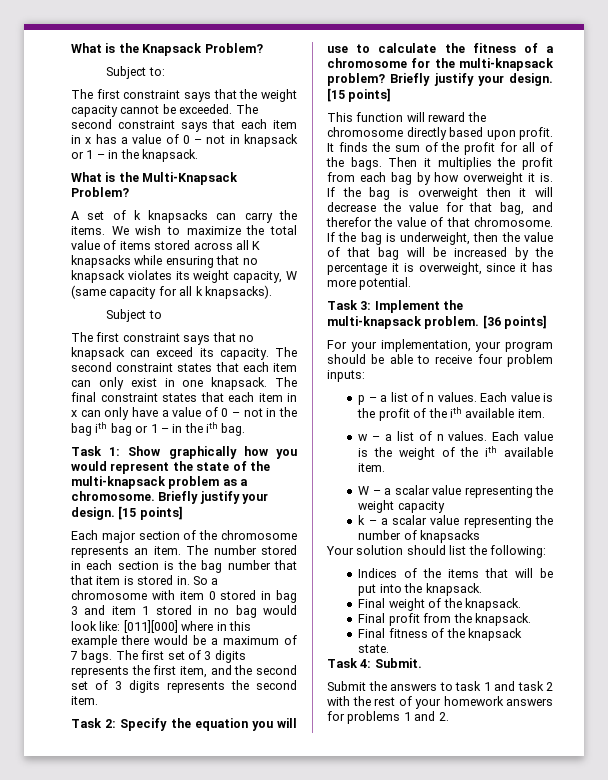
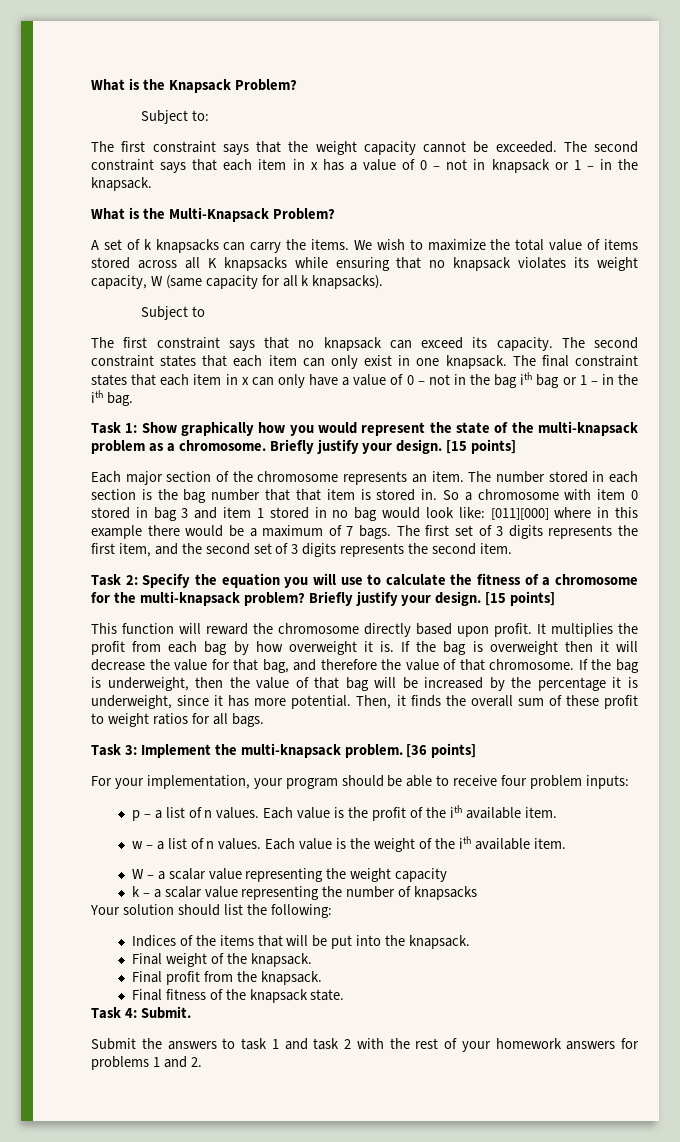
- It finds the sum of the profit for all of the bags. Then it multiplies the profit from each bag by how overweight it is.
+ It multiplies the profit from each bag by how overweight it is.
- If the bag is overweight then it will decrease the value for that bag, and therefor the value of that chromosome.
+ If the bag is overweight then it will decrease the value for that bag, and therefore the value of that chromosome.
- If the bag is underweight, then the value of that bag will be increased by the percentage it is overweight, since it has more potential.
+ If the bag is underweight, then the value of that bag will be increased by the percentage it is underweight, since it has more potential. Then, it finds the overall sum of these profit to weight ratios for all bags.

